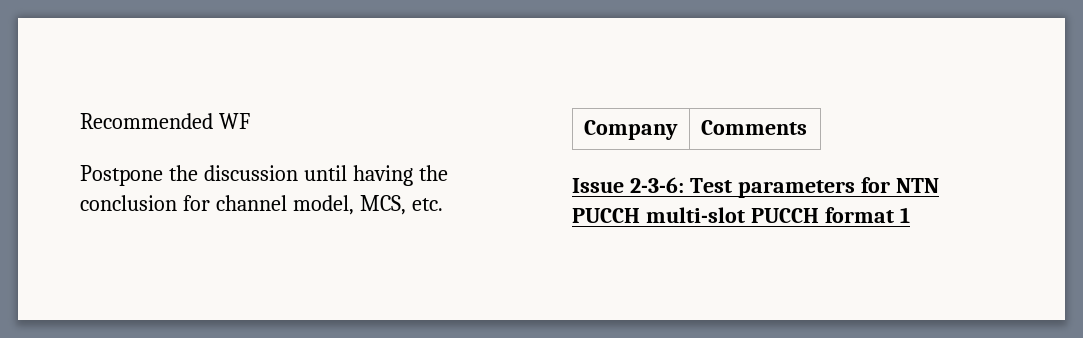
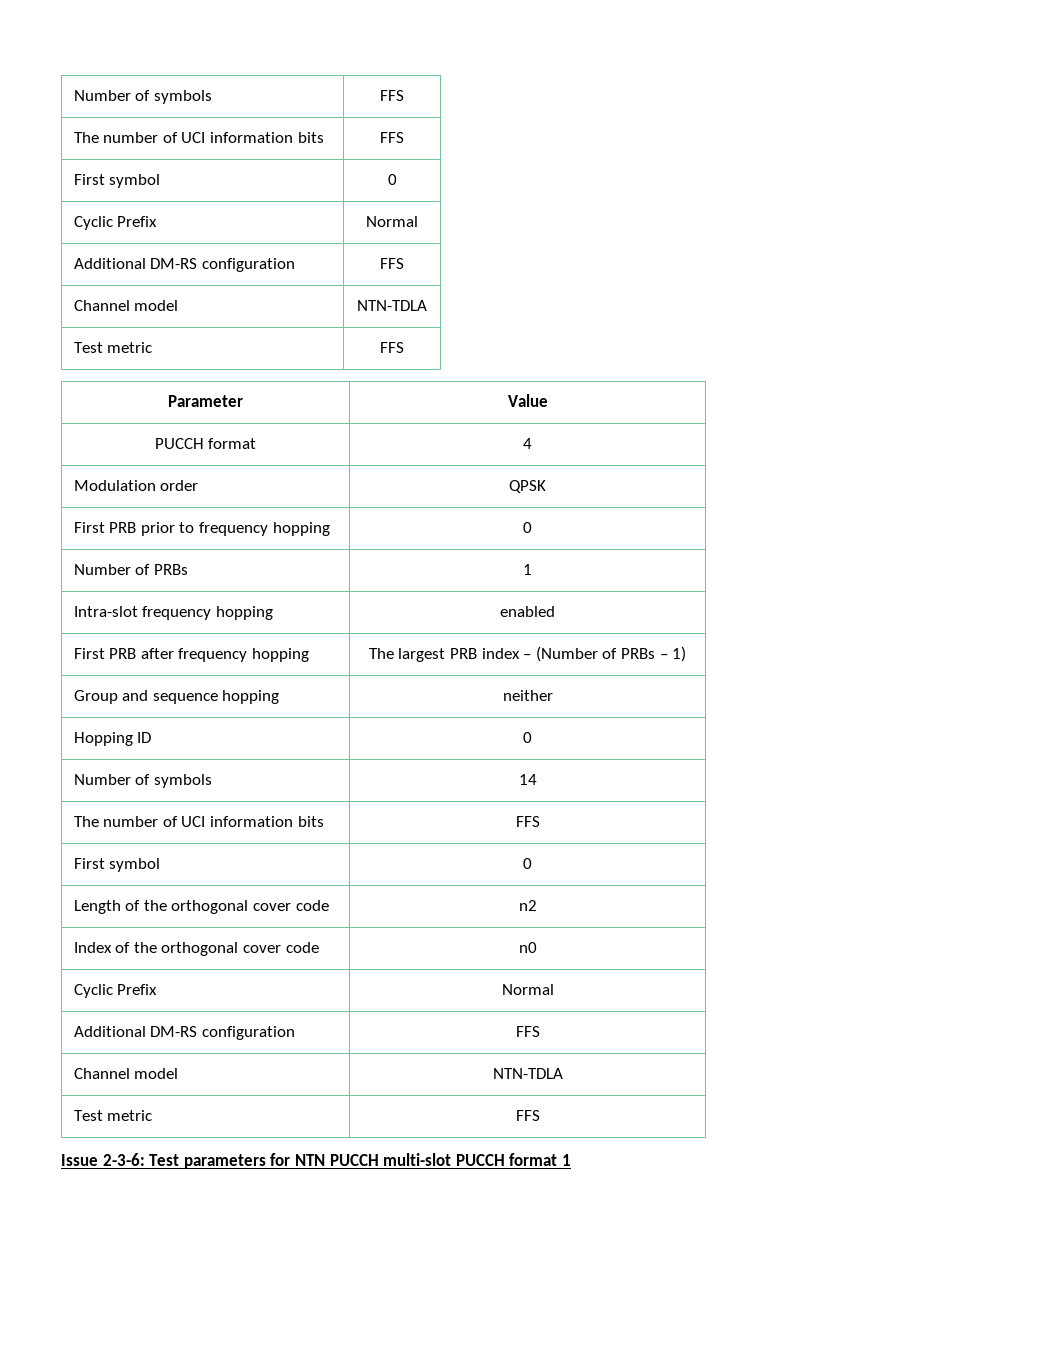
- Recommended WF
- Postpone the discussion until having the conclusion for channel model, MCS, etc.
- Company | Comments
+ Number of symbols | FFS
+ The number of UCI information bits | FFS
+ First symbol | 0
+ Cyclic Prefix | Normal
+ Additional DM-RS configuration | FFS
+ Channel model | NTN-TDLA
+ Test metric | FFS
+ Parameter | Value
+ PUCCH format | 4
+ Modulation order | QPSK
+ First PRB prior to frequency hopping | 0
+ Number of PRBs | 1
+ Intra-slot frequency hopping | enabled
+ First PRB after frequency hopping | The largest PRB index – (Number of PRBs – 1)
+ Group and sequence hopping | neither
+ Hopping ID | 0
+ Number of symbols | 14
+ The number of UCI information bits | FFS
+ First symbol | 0
+ Length of the orthogonal cover code | n2
+ Index of the orthogonal cover code | n0
+ Cyclic Prefix | Normal
+ Additional DM-RS configuration | FFS
+ Channel model | NTN-TDLA
+ Test metric | FFS

